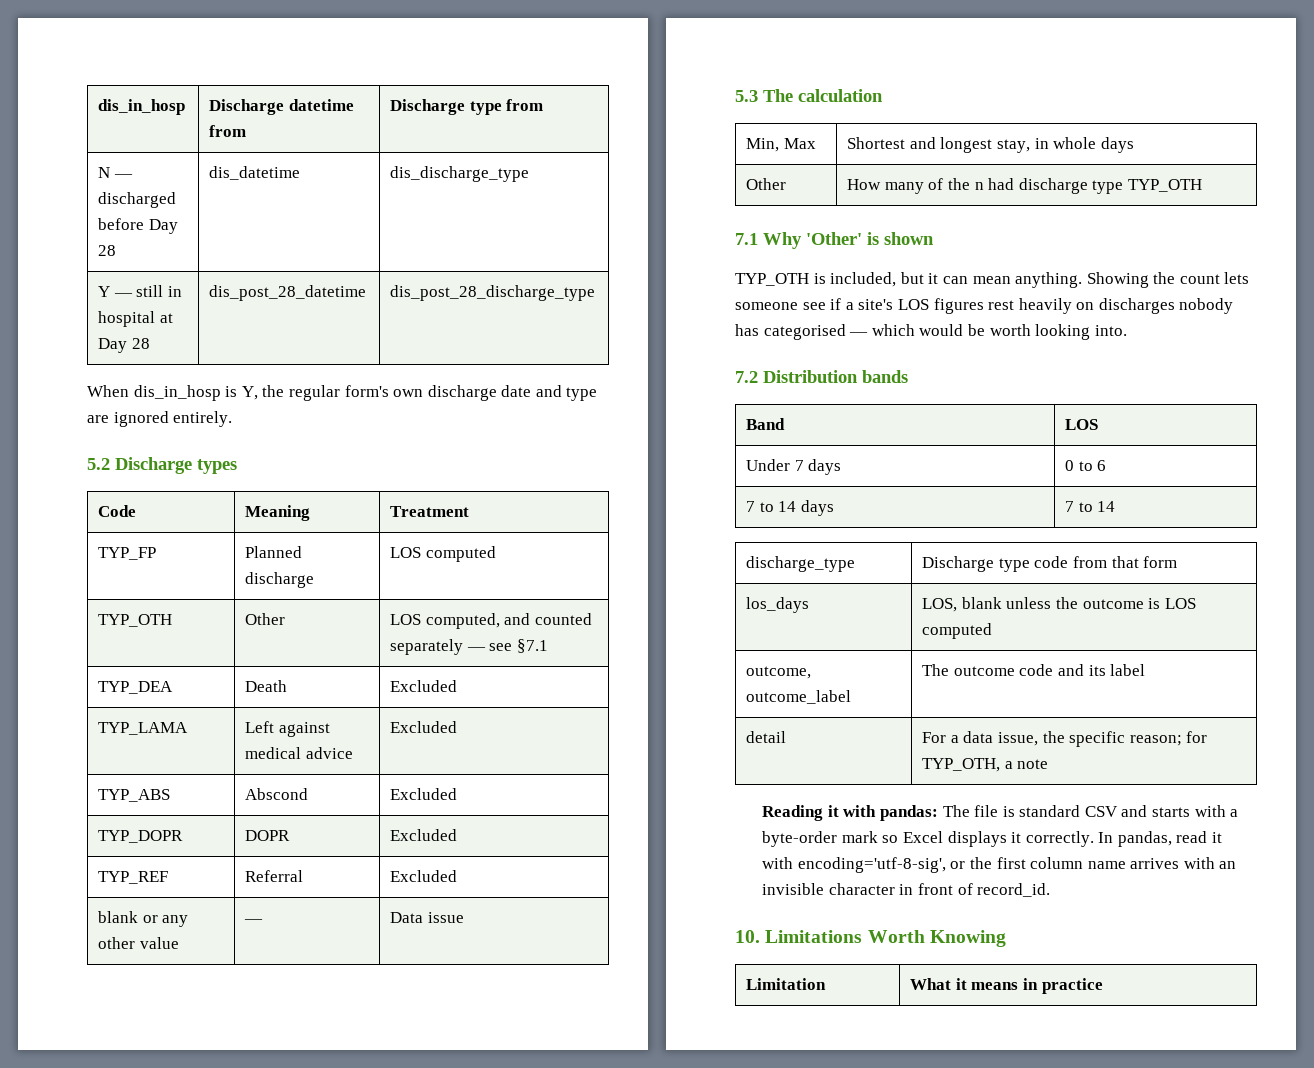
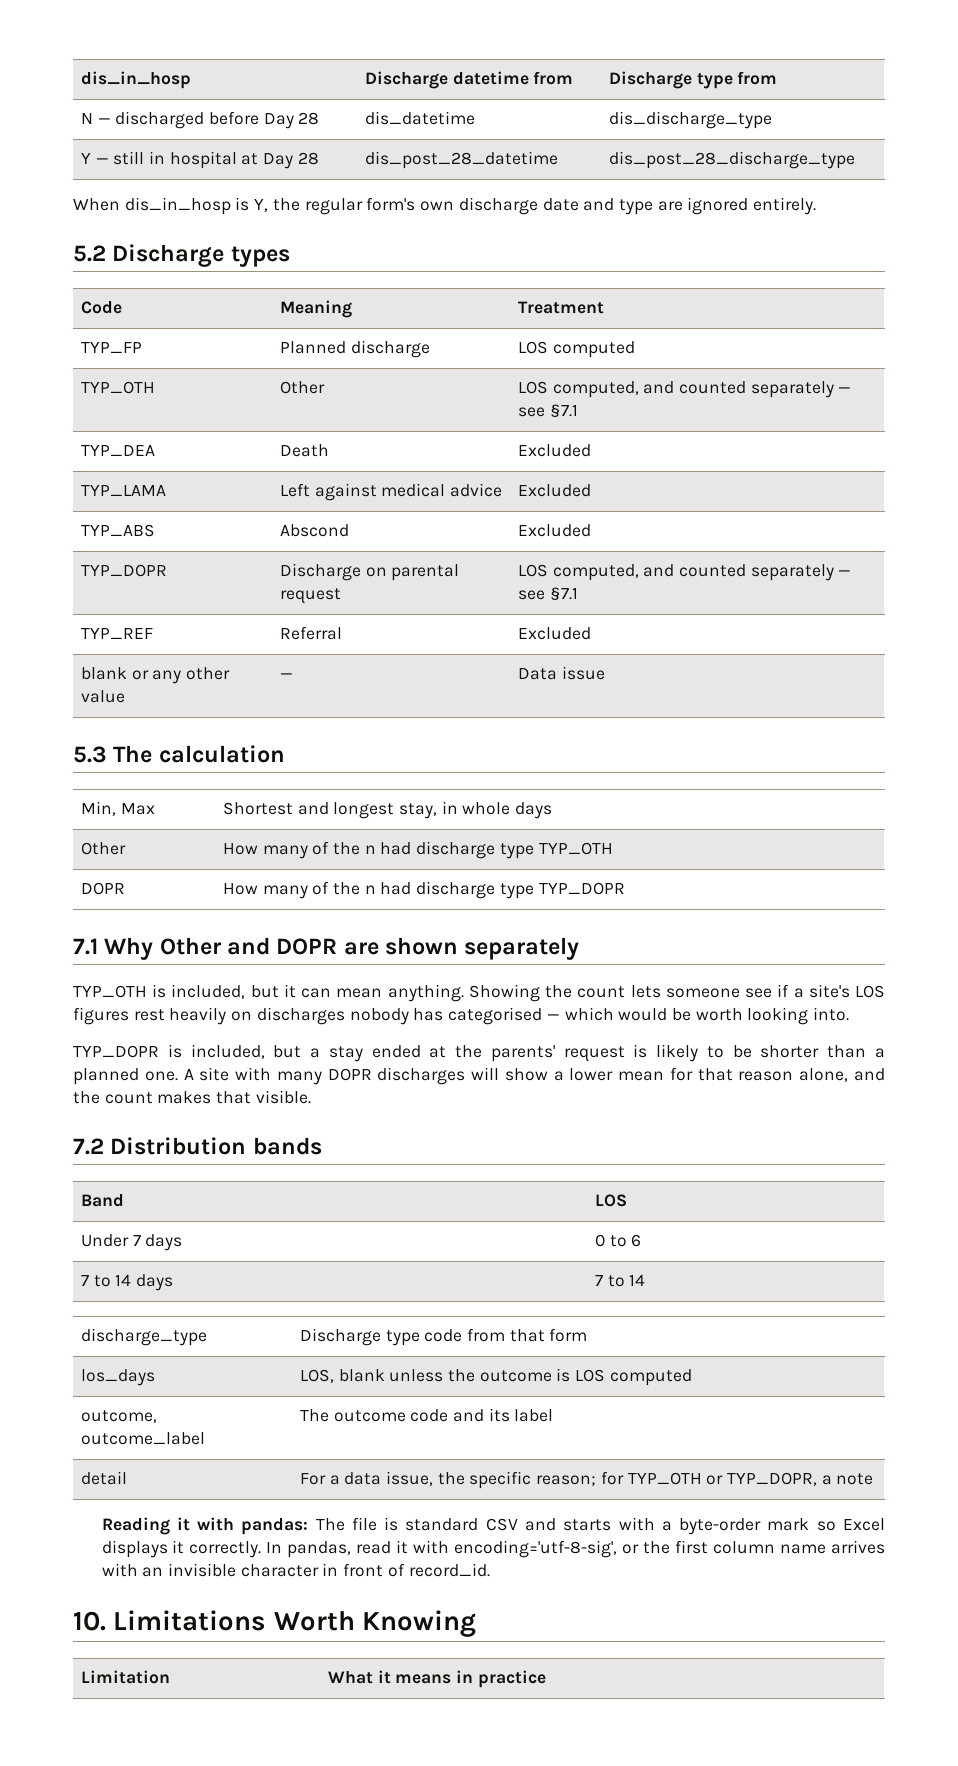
- TYP_DOPR | DOPR | Excluded
+ TYP_DOPR | Discharge on parental request | LOS computed, and counted separately — see §7.1
- 7.1 Why 'Other' is shown
+ DOPR | How many of the n had discharge type TYP_DOPR
+ 7.1 Why Other and DOPR are shown separately
+ TYP_DOPR is included, but a stay ended at the parents' request is likely to be shorter than a planned one. A site with many DOPR discharges will show a lower mean for that reason alone, and the count makes that visible.
- detail | For a data issue, the specific reason; for TYP_OTH, a note
+ detail | For a data issue, the specific reason; for TYP_OTH or TYP_DOPR, a note

